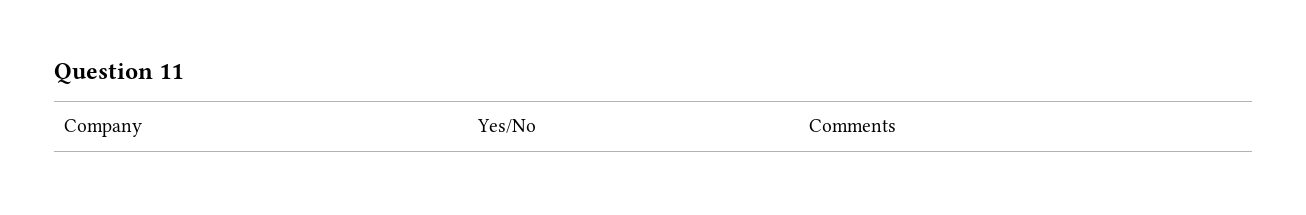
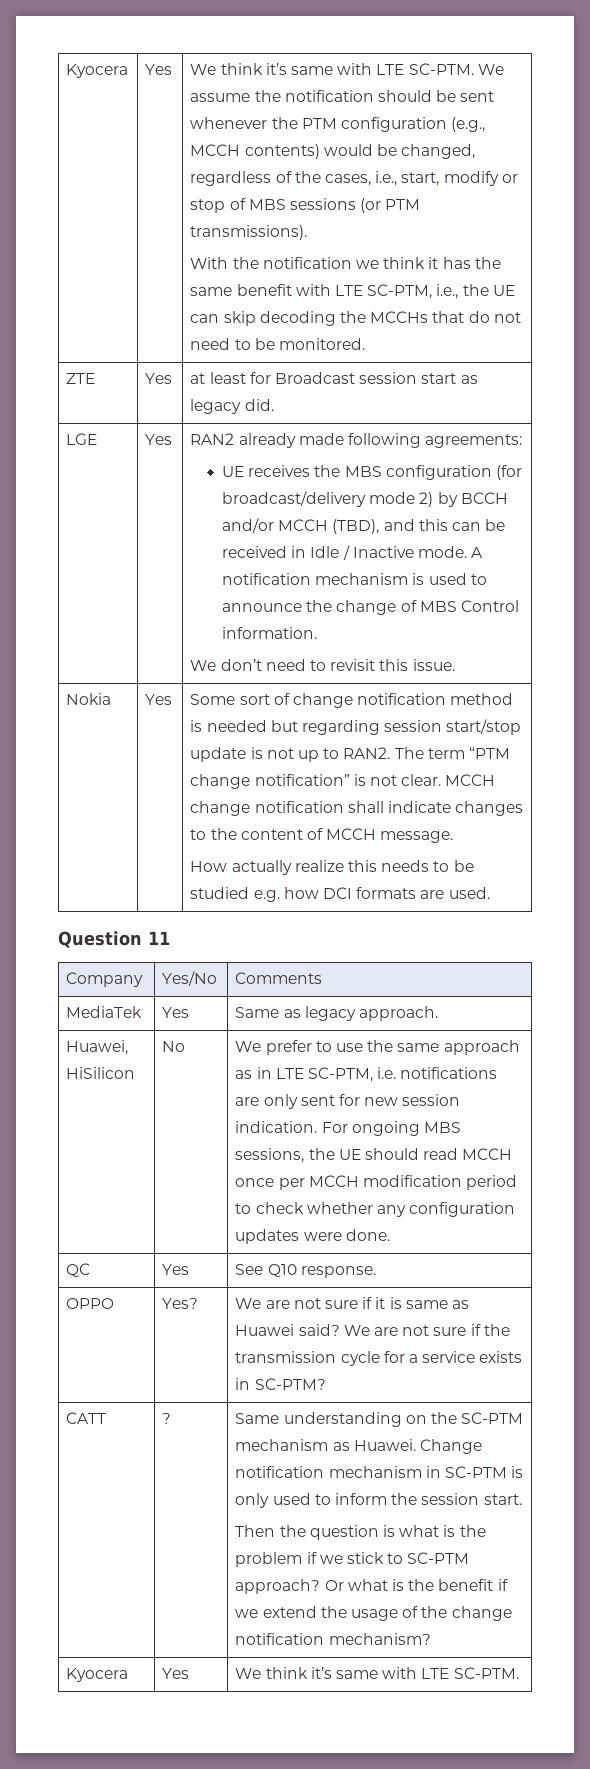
+ Kyocera | Yes | We think it’s same with LTE SC-PTM. We assume the notification should be sent whenever the PTM configuration (e.g., MCCH contents) would be changed, regardless of the cases, i.e., start, modify or stop of MBS sessions (or PTM transmissions).
+ With the notification we think it has the same benefit with LTE SC-PTM, i.e., the UE can skip decoding the MCCHs that do not need to be monitored.
+ ZTE | Yes | at least for Broadcast session start as legacy did.
+ LGE | Yes | RAN2 already made following agreements:
+ UE receives the MBS configuration (for broadcast/delivery mode 2) by BCCH and/or MCCH (TBD), and this can be received in Idle / Inactive mode. A notification mechanism is used to announce the change of MBS Control information.
+ We don’t need to revisit this issue.
+ Nokia | Yes | Some sort of change notification method is needed but regarding session start/stop update is not up to RAN2. The term “PTM change notification” is not clear. MCCH change notification shall indicate changes to the content of MCCH message.
+ How actually realize this needs to be studied e.g. how DCI formats are used.
+ MediaTek | Yes | Same as legacy approach.
+ Huawei, HiSilicon | No | We prefer to use the same approach as in LTE SC-PTM, i.e. notifications are only sent for new session indication. For ongoing MBS sessions, the UE should read MCCH once per MCCH modification period to check whether any configuration updates were done.
+ QC | Yes | See Q10 response.
+ OPPO | Yes? | We are not sure if it is same as Huawei said? We are not sure if the transmission cycle for a service exists in SC-PTM?
+ CATT | ? | Same understanding on the SC-PTM mechanism as Huawei. Change notification mechanism in SC-PTM is only used to inform the session start.
+ Then the question is what is the problem if we stick to SC-PTM approach? Or what is the benefit if we extend the usage of the change notification mechanism?
+ Kyocera | Yes | We think it’s same with LTE SC-PTM.

